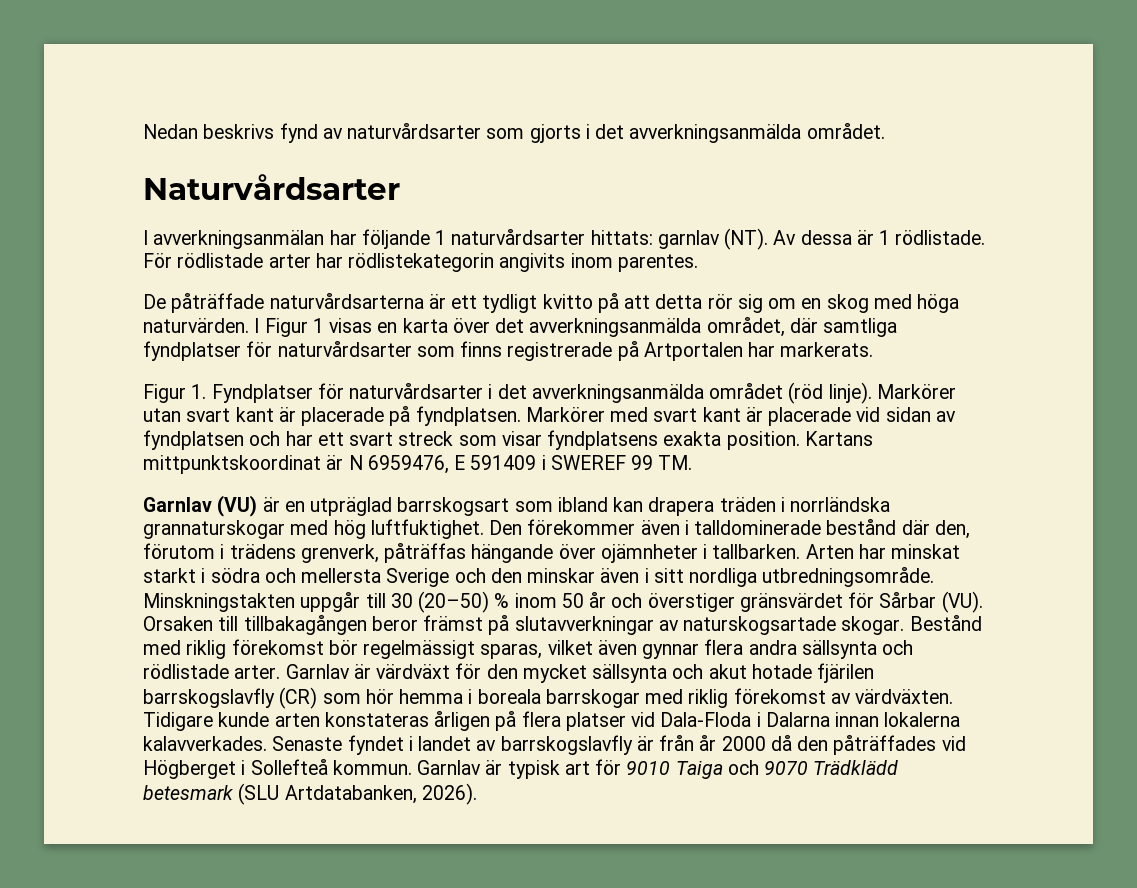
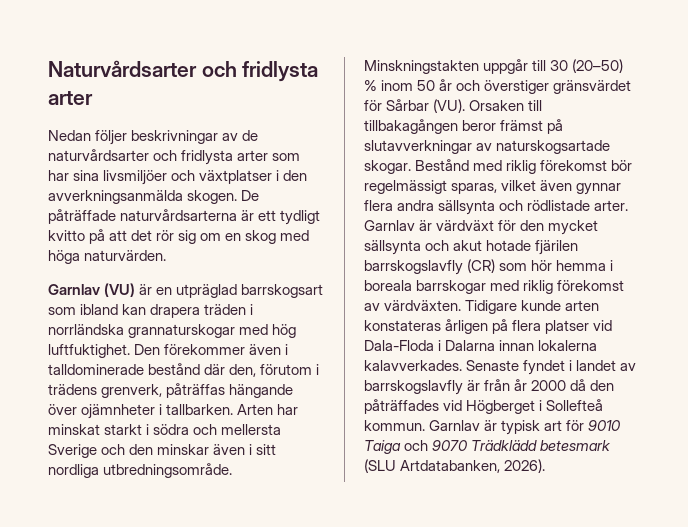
- Nedan beskrivs fynd av naturvårdsarter som gjorts i det avverkningsanmälda området.
- Naturvårdsarter
- I avverkningsanmälan har följande 1 naturvårdsarter hittats: garnlav (NT). Av dessa är 1 rödlistade. För rödlistade arter har rödlistekategorin angivits inom parentes.
- De påträffade naturvårdsarterna är ett tydligt kvitto på att detta rör sig om en skog med höga naturvärden. I Figur 1 visas en karta över det avverkningsanmälda området, där samtliga fyndplatser för naturvårdsarter som finns registrerade på Artportalen har markerats.
- Figur 1. Fyndplatser för naturvårdsarter i det avverkningsanmälda området (röd linje). Markörer utan svart kant är placerade på fyndplatsen. Markörer med svart kant är placerade vid sidan av fyndplatsen och har ett svart streck som visar fyndplatsens exakta position. Kartans mittpunktskoordinat är N 6959476, E 591409 i SWEREF 99 TM.
+ Naturvårdsarter och fridlysta arter
+ Nedan följer beskrivningar av de naturvårdsarter och fridlysta arter som har sina livsmiljöer och växtplatser i den avverkningsanmälda skogen. De påträffade naturvårdsarterna är ett tydligt kvitto på att det rör sig om en skog med höga naturvärden.

